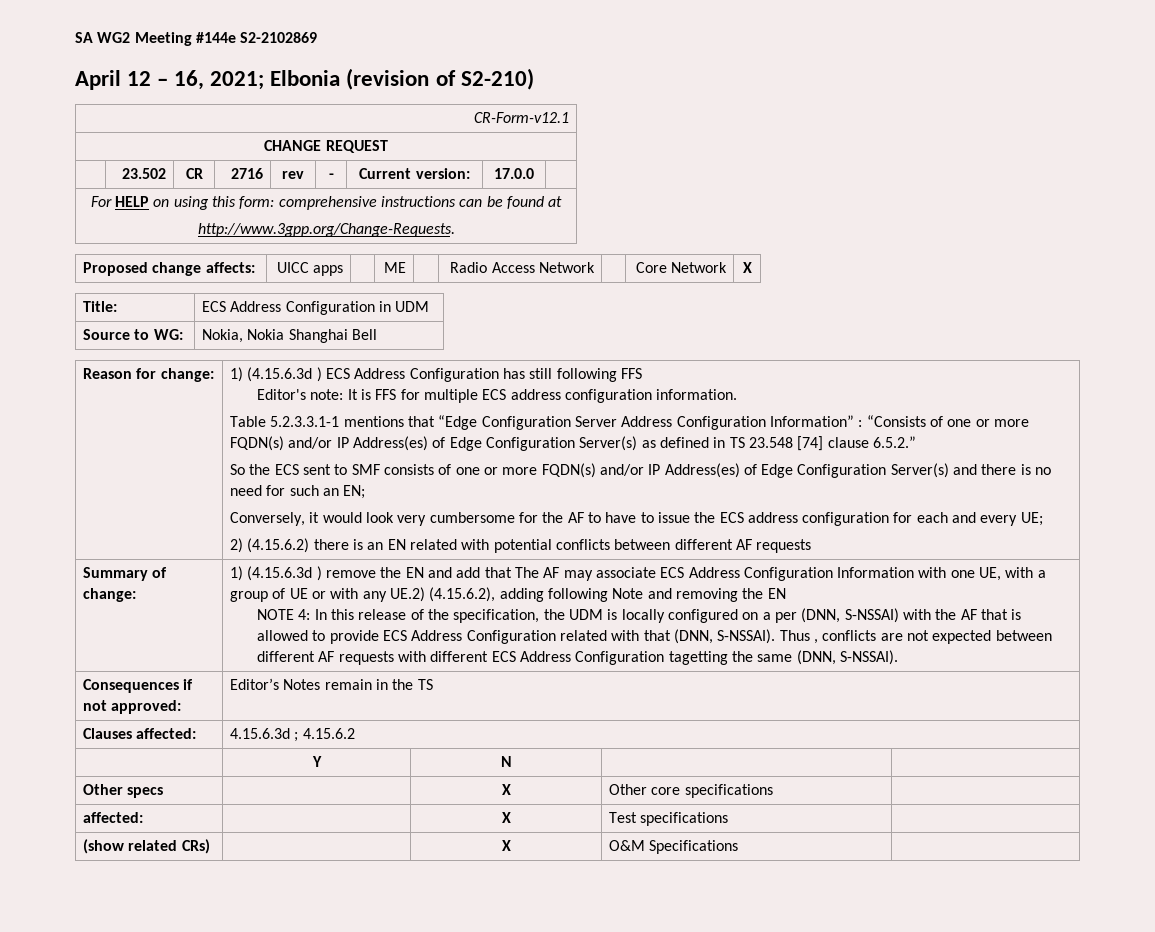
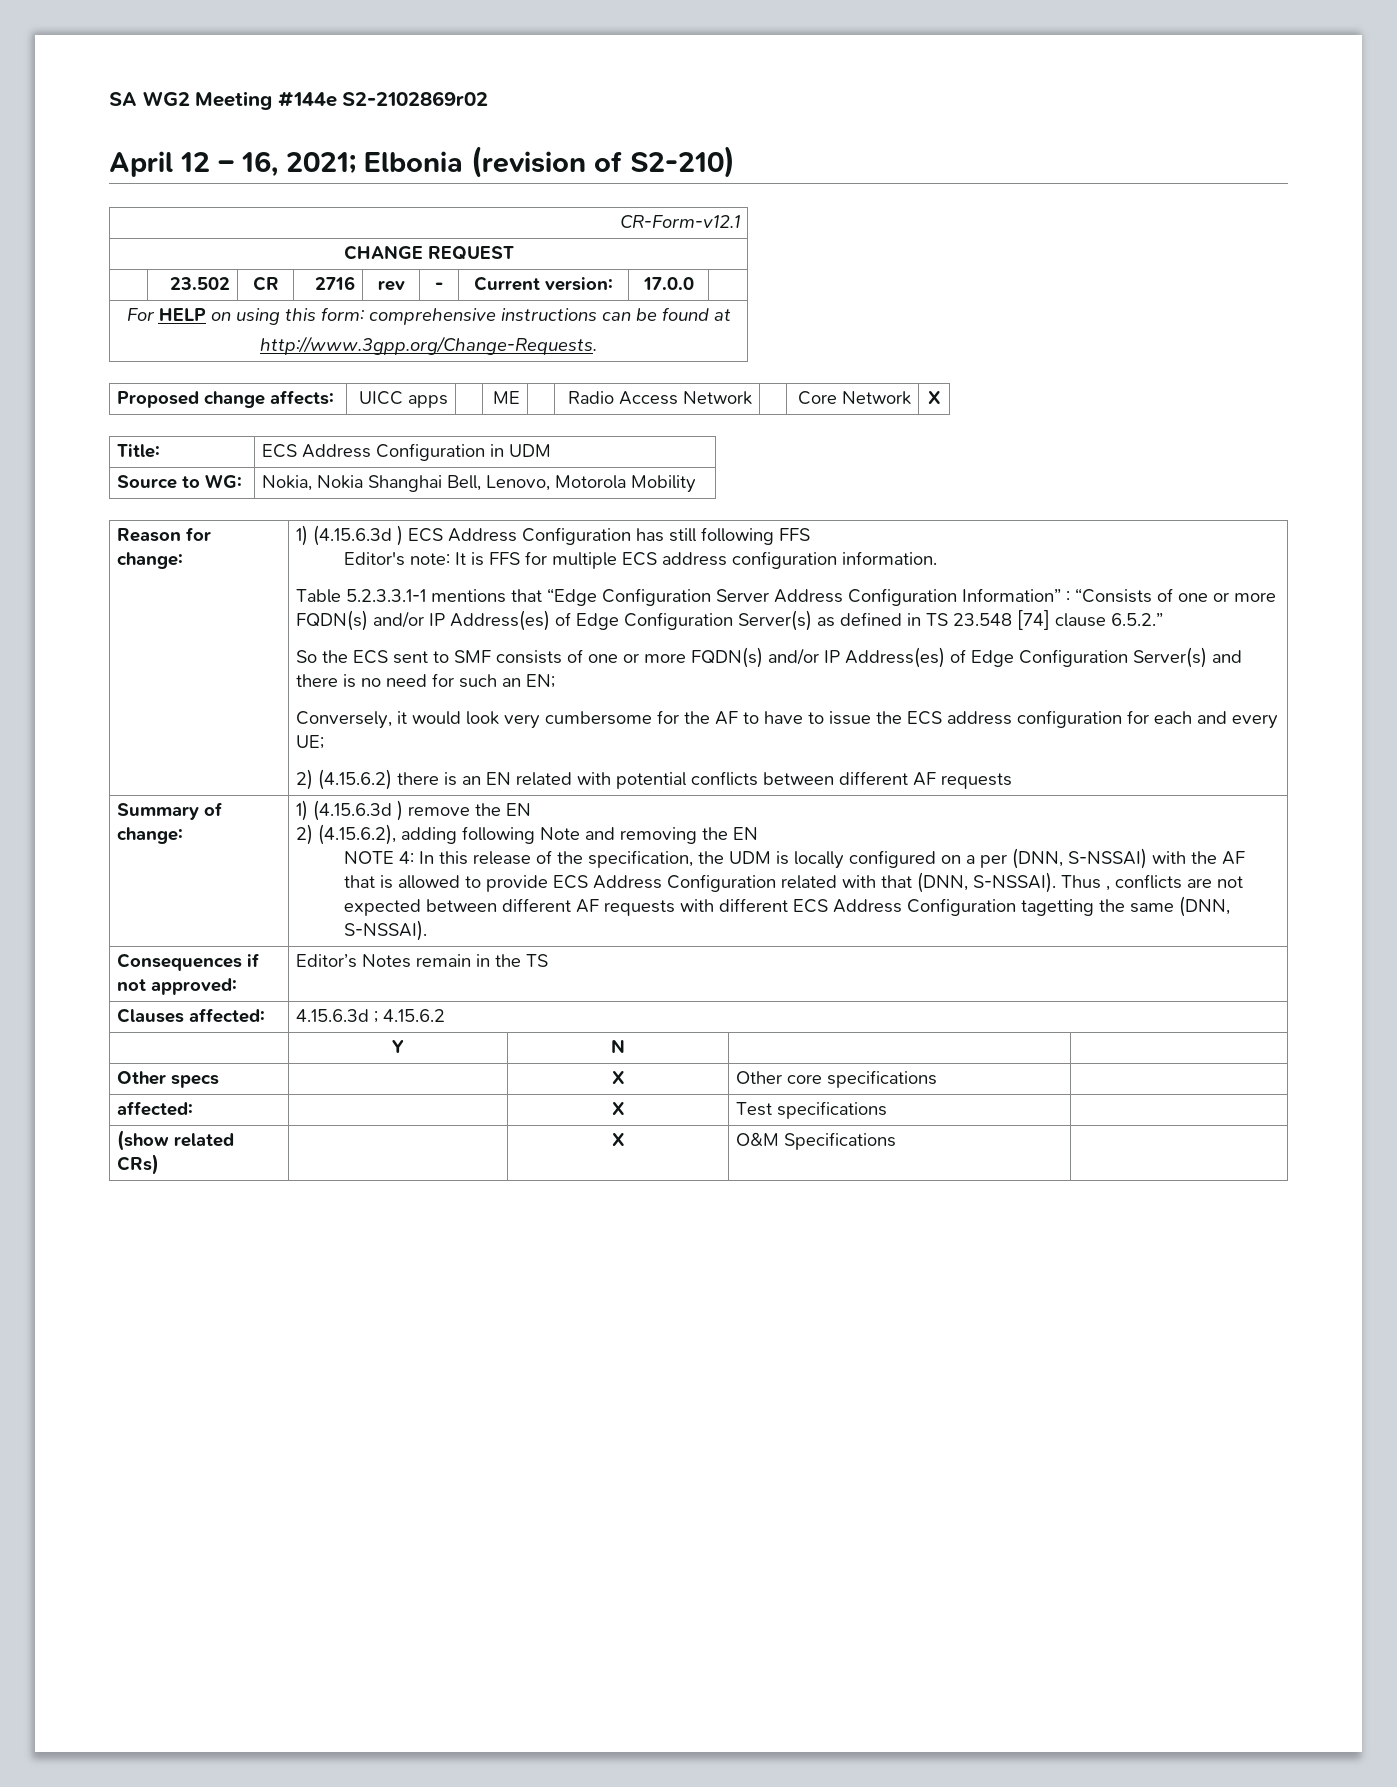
- SA WG2 Meeting #144e S2-2102869
+ SA WG2 Meeting #144e S2-2102869r02
- Source to WG: | Nokia, Nokia Shanghai Bell
+ Source to WG: | Nokia, Nokia Shanghai Bell, Lenovo, Motorola Mobility
- 1) (4.15.6.3d ) remove the EN and add that The AF may associate ECS Address Configuration Information with one UE, with a group of UE or with any UE.2) (4.15.6.2), adding following Note and removing the EN
+ 1) (4.15.6.3d ) remove the EN
+ 2) (4.15.6.2), adding following Note and removing the EN

